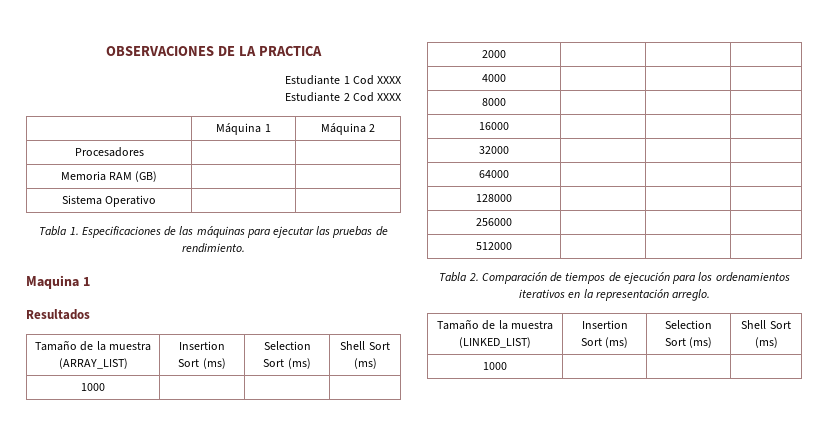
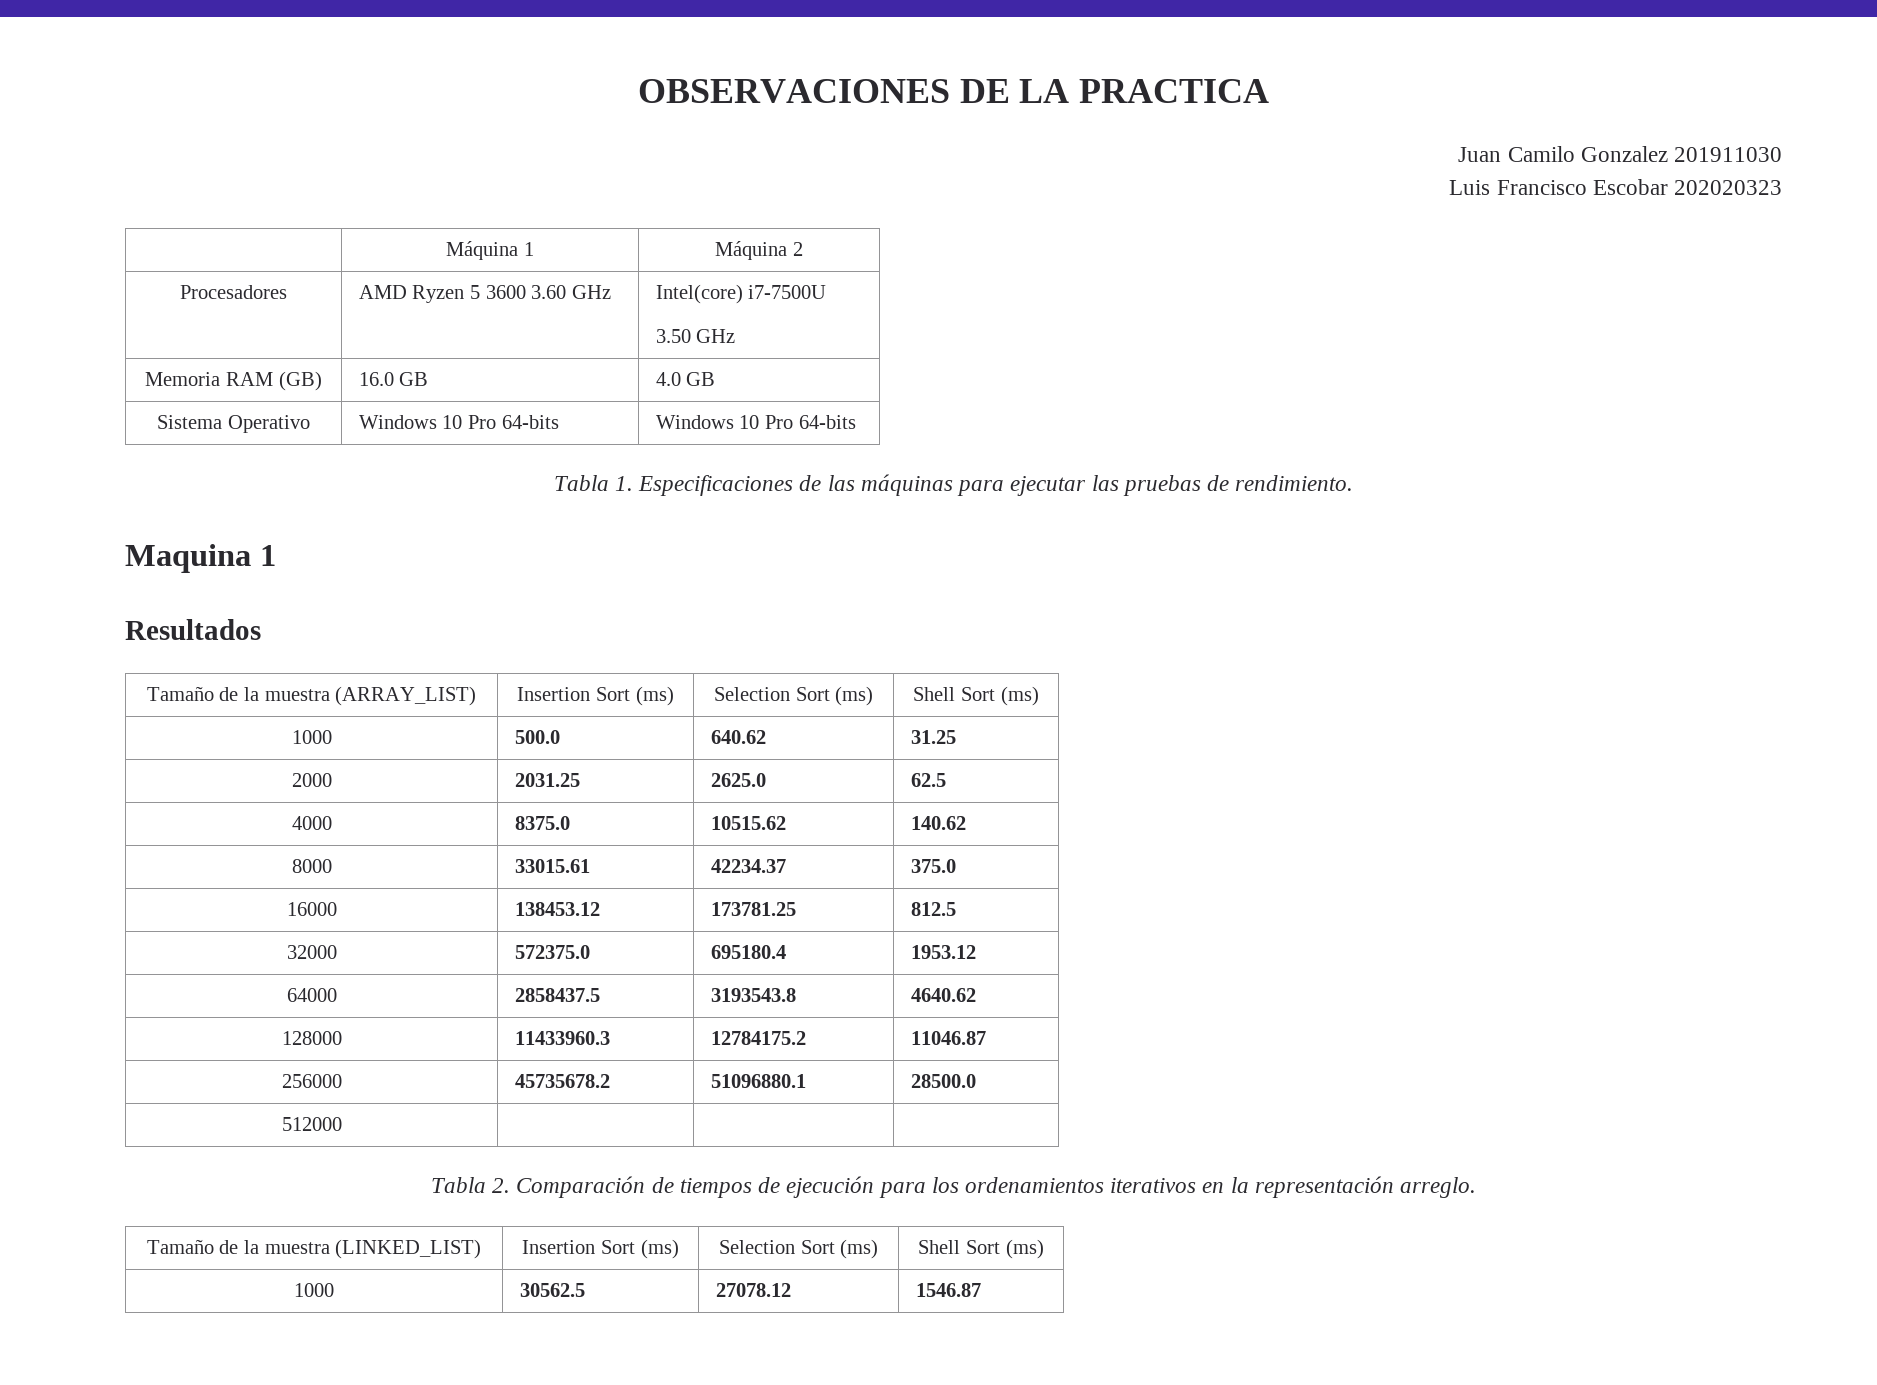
- Estudiante 1 Cod XXXX
- Estudiante 2 Cod XXXX
+ Juan Camilo Gonzalez 201911030
+ Luis Francisco Escobar 202020323
- Procesadores | |
- Memoria RAM (GB) | |
- Sistema Operativo | |
+ Procesadores | AMD Ryzen 5 3600 3.60 GHz | Intel(core) i7-7500U
+ 3.50 GHz
+ Memoria RAM (GB) | 16.0 GB | 4.0 GB
+ Sistema Operativo | Windows 10 Pro 64-bits | Windows 10 Pro 64-bits
  Tamaño de la muestra (ARRAY_LIST) | Insertion Sort (ms) | Selection Sort (ms) | Shell Sort (ms)
- 1000 | | |
- 2000 | | |
- 4000 | | |
- 8000 | | |
- 16000 | | |
- 32000 | | |
- 64000 | | |
- 128000 | | |
- 256000 | | |
+ 1000 | 500.0 | 640.62 | 31.25
+ 2000 | 2031.25 | 2625.0 | 62.5
+ 4000 | 8375.0 | 10515.62 | 140.62
+ 8000 | 33015.61 | 42234.37 | 375.0
+ 16000 | 138453.12 | 173781.25 | 812.5
+ 32000 | 572375.0 | 695180.4 | 1953.12
+ 64000 | 2858437.5 | 3193543.8 | 4640.62
+ 128000 | 11433960.3 | 12784175.2 | 11046.87
+ 256000 | 45735678.2 | 51096880.1 | 28500.0
  Tamaño de la muestra (LINKED_LIST) | Insertion Sort (ms) | Selection Sort (ms) | Shell Sort (ms)
- 1000 | | |
+ 1000 | 30562.5 | 27078.12 | 1546.87

